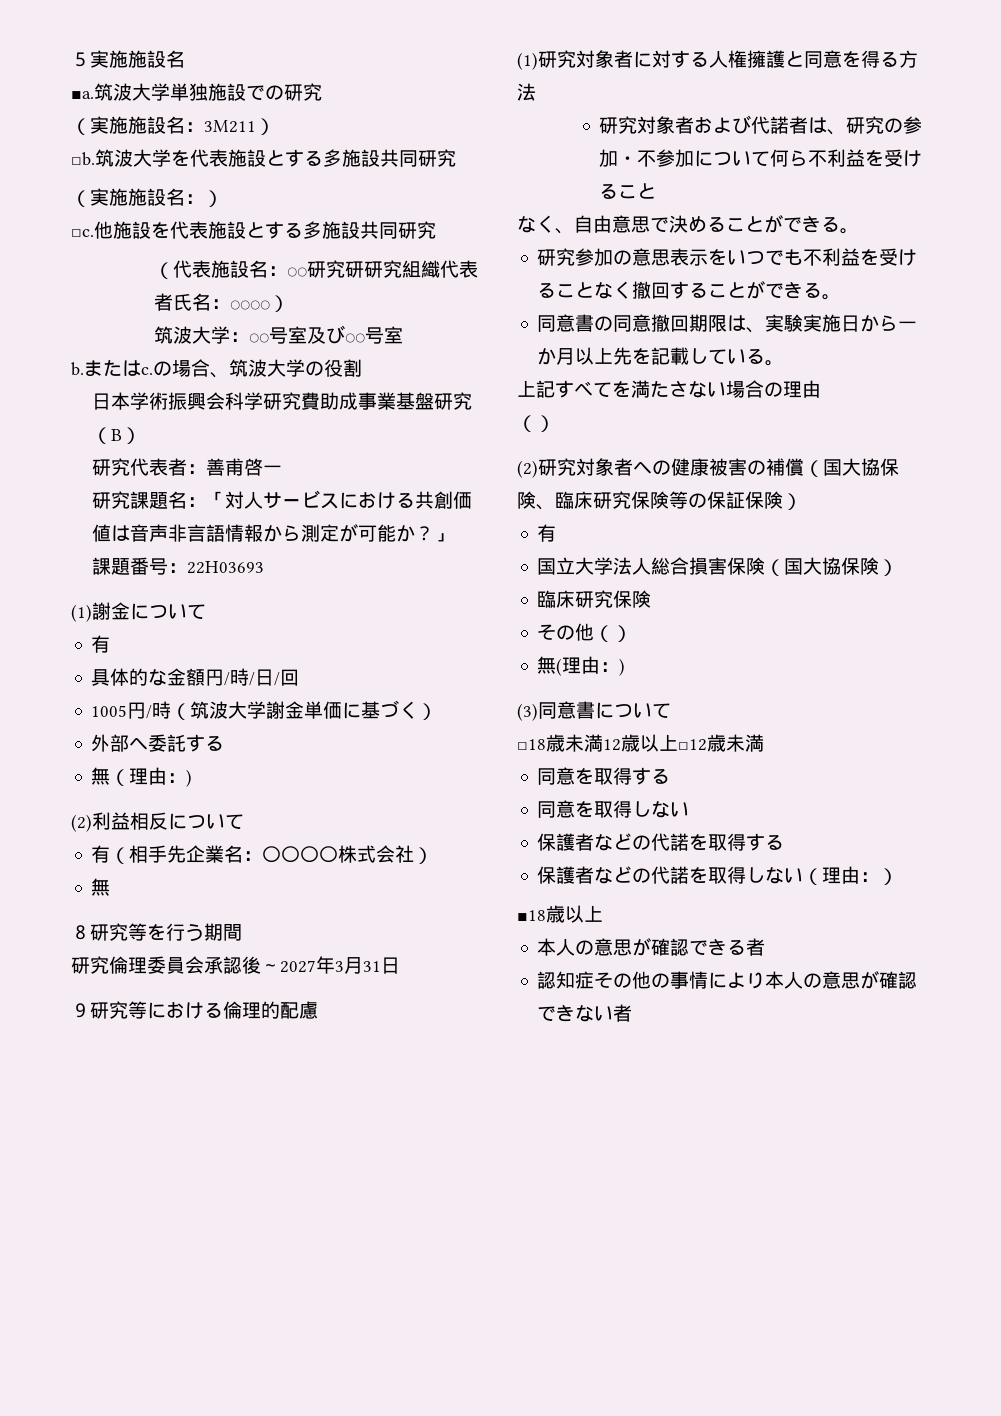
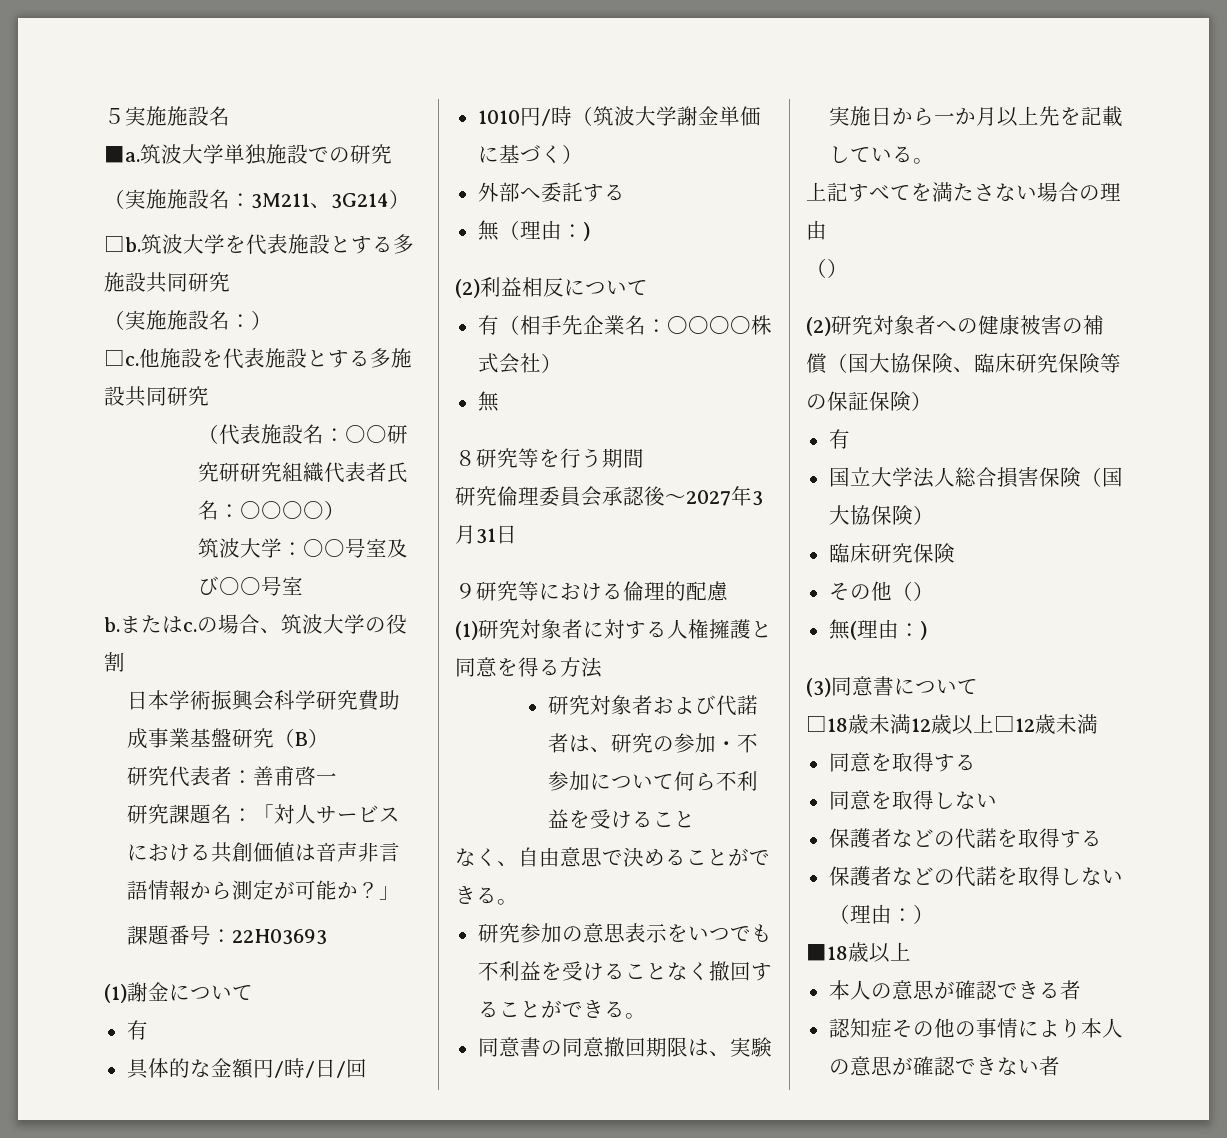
- （実施施設名：3M211）
+ （実施施設名：3M211、3G214）
- 1005円/時（筑波大学謝金単価に基づく）
+ 1010円/時（筑波大学謝金単価に基づく）

